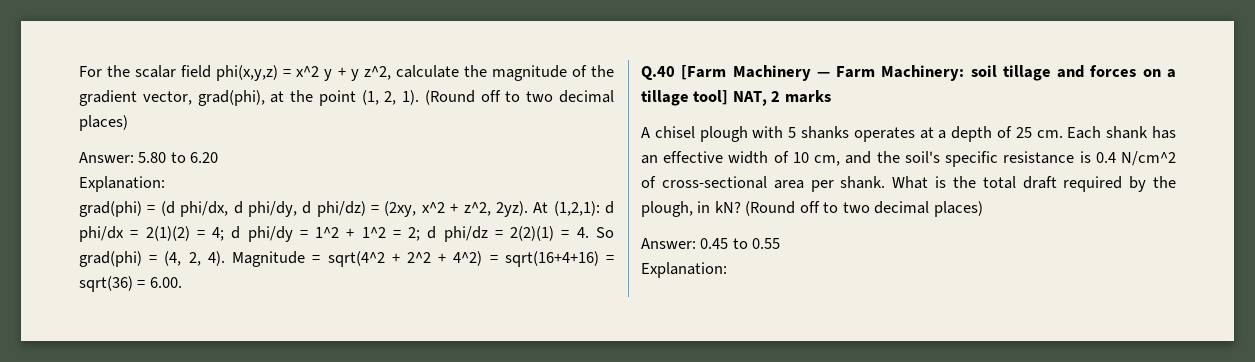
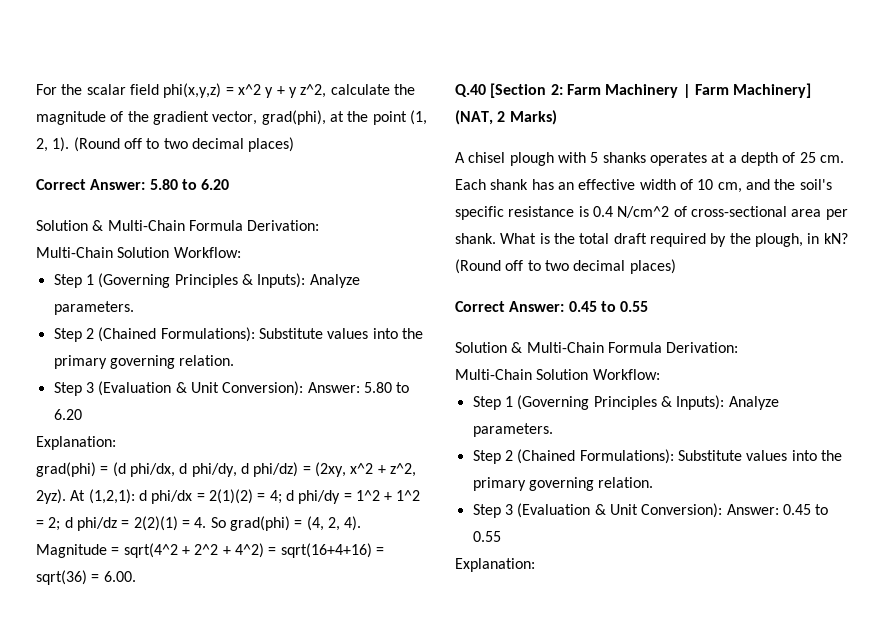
- Answer: 5.80 to 6.20
+ Correct Answer: 5.80 to 6.20
+ Solution & Multi-Chain Formula Derivation:
+ Multi-Chain Solution Workflow:
+ Step 1 (Governing Principles & Inputs): Analyze parameters.
+ Step 2 (Chained Formulations): Substitute values into the primary governing relation.
+ Step 3 (Evaluation & Unit Conversion): Answer: 5.80 to 6.20
- Q.40 [Farm Machinery — Farm Machinery: soil tillage and forces on a tillage tool] NAT, 2 marks
+ Q.40 [Section 2: Farm Machinery | Farm Machinery] (NAT, 2 Marks)
- Answer: 0.45 to 0.55
+ Correct Answer: 0.45 to 0.55
+ Solution & Multi-Chain Formula Derivation:
+ Multi-Chain Solution Workflow:
+ Step 1 (Governing Principles & Inputs): Analyze parameters.
+ Step 2 (Chained Formulations): Substitute values into the primary governing relation.
+ Step 3 (Evaluation & Unit Conversion): Answer: 0.45 to 0.55

